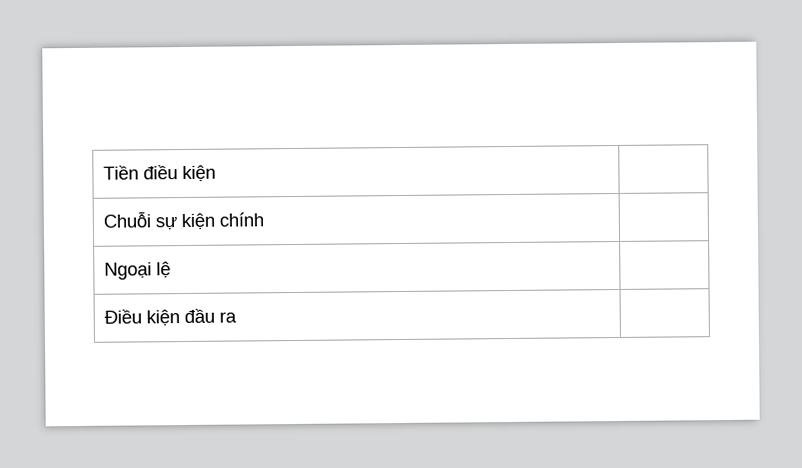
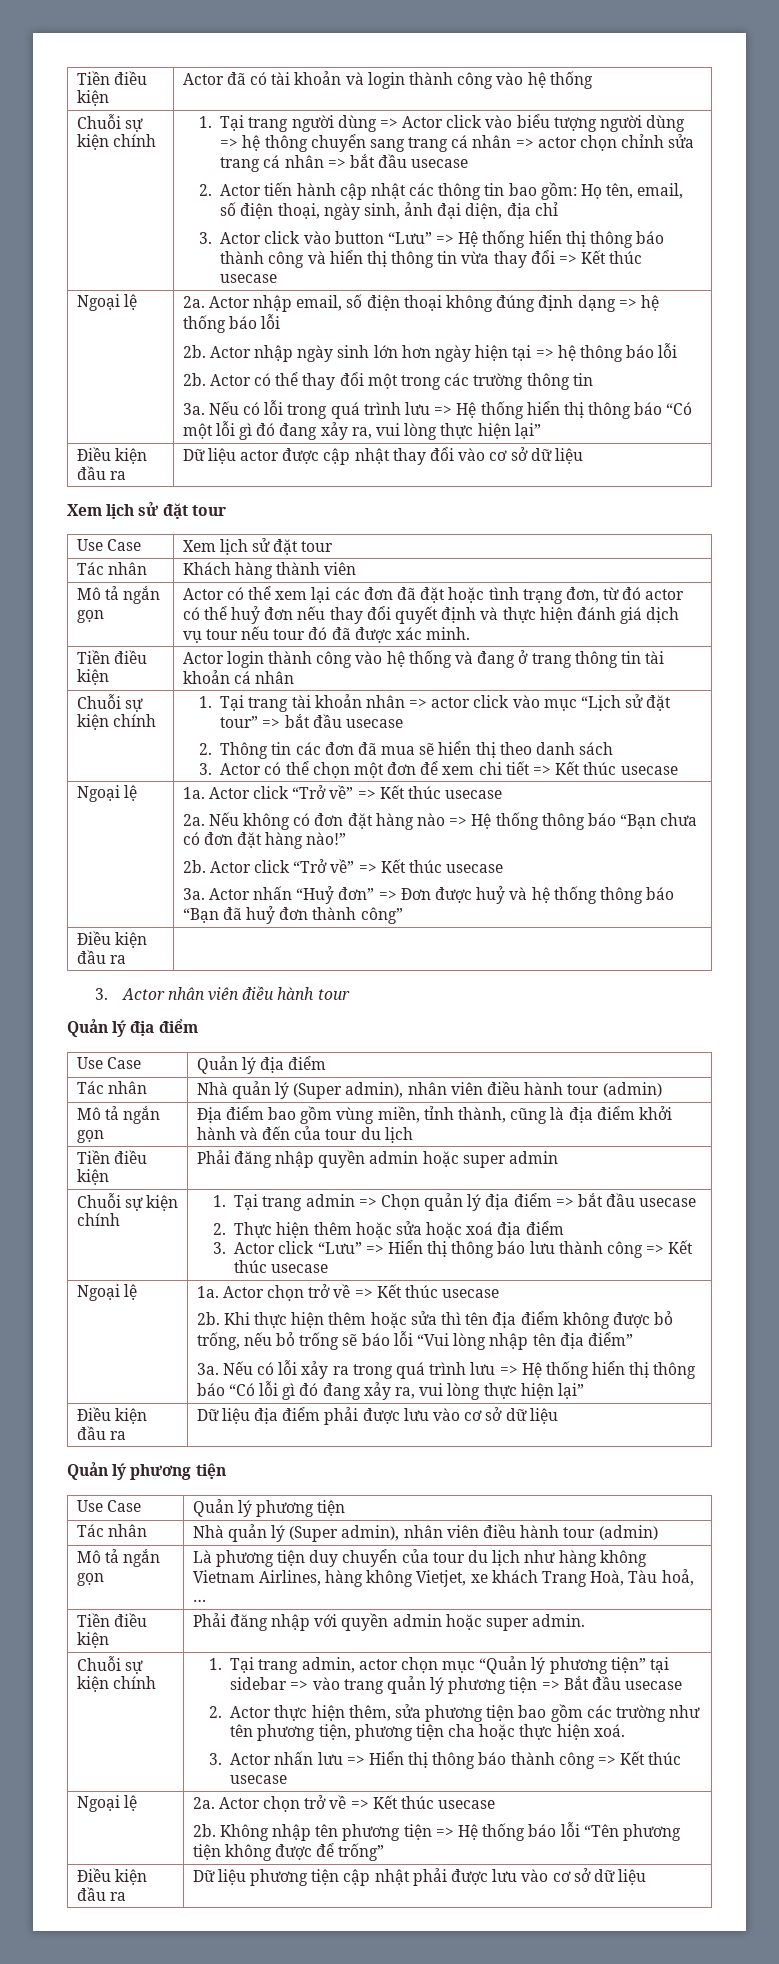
- Tiền điều kiện |
- Chuỗi sự kiện chính |
- Ngoại lệ |
+ Tiền điều kiện | Actor đã có tài khoản và login thành công vào hệ thống
+ Chuỗi sự kiện chính | 1. Tại trang người dùng => Actor click vào biểu tượng người dùng => hệ thông chuyển sang trang cá nhân => actor chọn chỉnh sửa trang cá nhân => bắt đầu usecase
+ 2. Actor tiến hành cập nhật các thông tin bao gồm: Họ tên, email, số điện thoại, ngày sinh, ảnh đại diện, địa chỉ
+ 3. Actor click vào button “Lưu” => Hệ thống hiển thị thông báo thành công và hiển thị thông tin vừa thay đổi => Kết thúc usecase
+ Ngoại lệ | 2a. Actor nhập email, số điện thoại không đúng định dạng => hệ thống báo lỗi
+ 2b. Actor nhập ngày sinh lớn hơn ngày hiện tại => hệ thông báo lỗi
+ 2b. Actor có thể thay đổi một trong các trường thông tin
+ 3a. Nếu có lỗi trong quá trình lưu => Hệ thống hiển thị thông báo “Có một lỗi gì đó đang xảy ra, vui lòng thực hiện lại”
+ Điều kiện đầu ra | Dữ liệu actor được cập nhật thay đổi vào cơ sở dữ liệu
+ Xem lịch sử đặt tour
+ Use Case | Xem lịch sử đặt tour
+ Tác nhân | Khách hàng thành viên
+ Mô tả ngắn gọn | Actor có thể xem lại các đơn đã đặt hoặc tình trạng đơn, từ đó actor có thể huỷ đơn nếu thay đổi quyết định và thực hiện đánh giá dịch vụ tour nếu tour đó đã được xác minh.
+ Tiền điều kiện | Actor login thành công vào hệ thống và đang ở trang thông tin tài khoản cá nhân
+ Chuỗi sự kiện chính | 1. Tại trang tài khoản nhân => actor click vào mục “Lịch sử đặt tour” => bắt đầu usecase
+ 2. Thông tin các đơn đã mua sẽ hiển thị theo danh sách
+ 3. Actor có thể chọn một đơn để xem chi tiết => Kết thúc usecase
+ Ngoại lệ | 1a. Actor click “Trở về” => Kết thúc usecase
+ 2a. Nếu không có đơn đặt hàng nào => Hệ thống thông báo “Bạn chưa có đơn đặt hàng nào!”
+ 2b. Actor click “Trở về” => Kết thúc usecase
+ 3a. Actor nhấn “Huỷ đơn” => Đơn được huỷ và hệ thống thông báo “Bạn đã huỷ đơn thành công”
  Điều kiện đầu ra |
+ 3. Actor nhân viên điều hành tour
+ Quản lý địa điểm
+ Use Case | Quản lý địa điểm
+ Tác nhân | Nhà quản lý (Super admin), nhân viên điều hành tour (admin)
+ Mô tả ngắn gọn | Địa điểm bao gồm vùng miền, tỉnh thành, cũng là địa điểm khởi hành và đến của tour du lịch
+ Tiền điều kiện | Phải đăng nhập quyền admin hoặc super admin
+ Chuỗi sự kiện chính | 1. Tại trang admin => Chọn quản lý địa điểm => bắt đầu usecase
+ 2. Thực hiện thêm hoặc sửa hoặc xoá địa điểm
+ 3. Actor click “Lưu” => Hiển thị thông báo lưu thành công => Kết thúc usecase
+ Ngoại lệ | 1a. Actor chọn trở về => Kết thúc usecase
+ 2b. Khi thực hiện thêm hoặc sửa thì tên địa điểm không được bỏ trống, nếu bỏ trống sẽ báo lỗi “Vui lòng nhập tên địa điểm”
+ 3a. Nếu có lỗi xảy ra trong quá trình lưu => Hệ thống hiển thị thông báo “Có lỗi gì đó đang xảy ra, vui lòng thực hiện lại”
+ Điều kiện đầu ra | Dữ liệu địa điểm phải được lưu vào cơ sở dữ liệu
+ Quản lý phương tiện
+ Use Case | Quản lý phương tiện
+ Tác nhân | Nhà quản lý (Super admin), nhân viên điều hành tour (admin)
+ Mô tả ngắn gọn | Là phương tiện duy chuyển của tour du lịch như hàng không Vietnam Airlines, hàng không Vietjet, xe khách Trang Hoà, Tàu hoả, …
+ Tiền điều kiện | Phải đăng nhập với quyền admin hoặc super admin.
+ Chuỗi sự kiện chính | 1. Tại trang admin, actor chọn mục “Quản lý phương tiện” tại sidebar => vào trang quản lý phương tiện => Bắt đầu usecase
+ 2. Actor thực hiện thêm, sửa phương tiện bao gồm các trường như tên phương tiện, phương tiện cha hoặc thực hiện xoá.
+ 3. Actor nhấn lưu => Hiển thị thông báo thành công => Kết thúc usecase
+ Ngoại lệ | 2a. Actor chọn trở về => Kết thúc usecase
+ 2b. Không nhập tên phương tiện => Hệ thống báo lỗi “Tên phương tiện không được để trống”
+ Điều kiện đầu ra | Dữ liệu phương tiện cập nhật phải được lưu vào cơ sở dữ liệu

